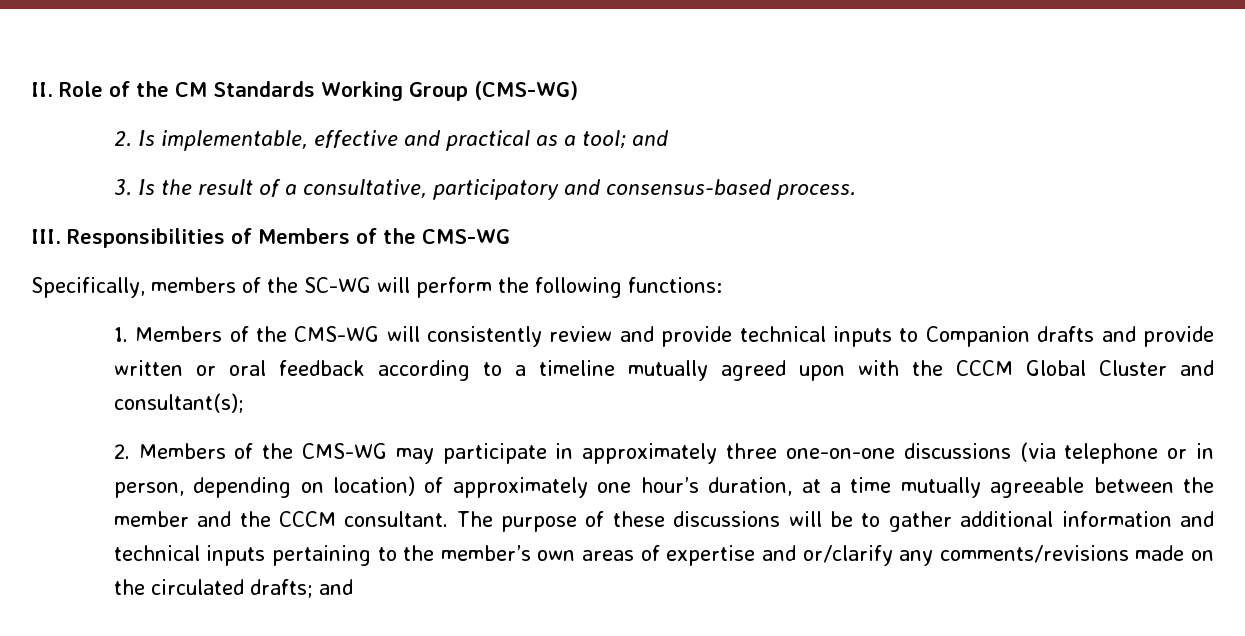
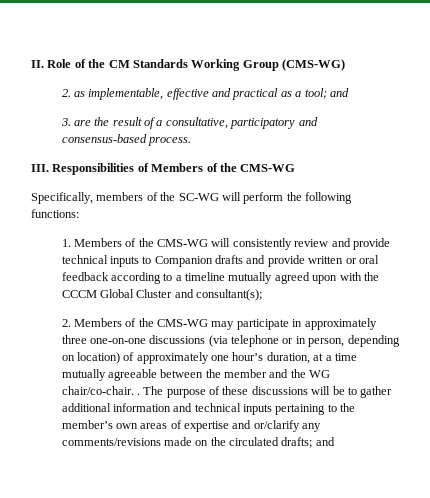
- 2. Is implementable, effective and practical as a tool; and
+ 2. as implementable, effective and practical as a tool; and
- 3. Is the result of a consultative, participatory and consensus-based process.
+ 3. are the result of a consultative, participatory and consensus-based process.
- 2. Members of the CMS-WG may participate in approximately three one-on-one discussions (via telephone or in person, depending on location) of approximately one hour’s duration, at a time mutually agreeable between the member and the CCCM consultant.
+ 2. Members of the CMS-WG may participate in approximately three one-on-one discussions (via telephone or in person, depending on location) of approximately one hour’s duration, at a time mutually agreeable between the member and the WG chair/co-chair. .

